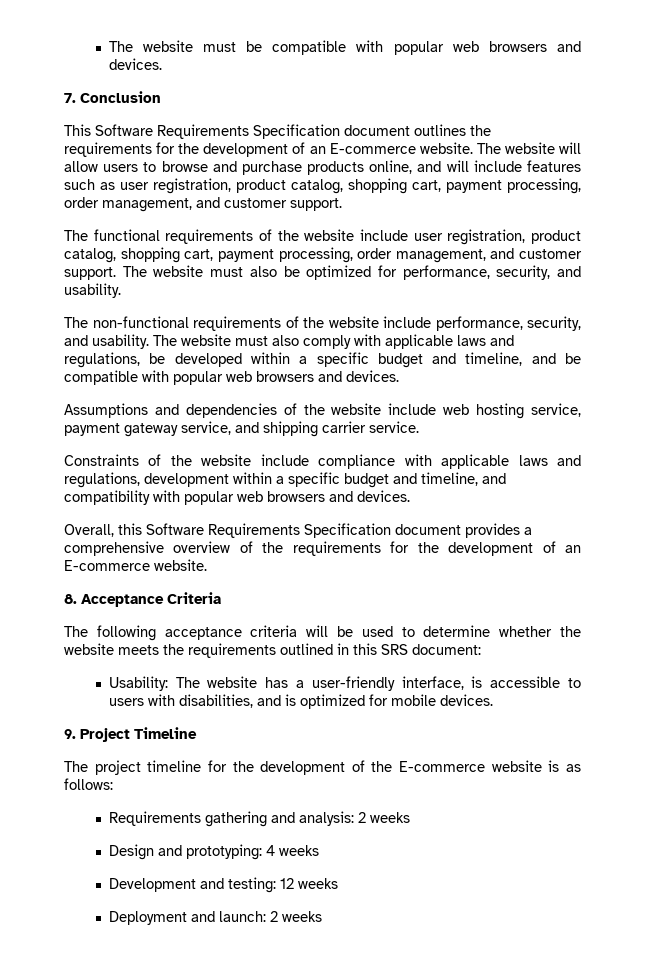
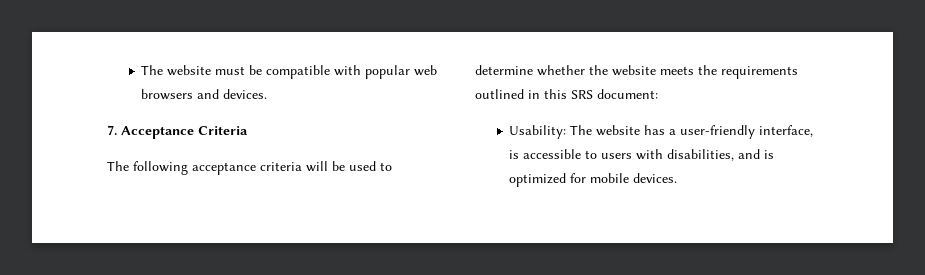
- 7. Conclusion
- This Software Requirements Specification document outlines the requirements for the development of an E-commerce website. The website will allow users to browse and purchase products online, and will include features such as user registration, product catalog, shopping cart, payment processing, order management, and customer support.
- The functional requirements of the website include user registration, product catalog, shopping cart, payment processing, order management, and customer support. The website must also be optimized for performance, security, and usability.
- The non-functional requirements of the website include performance, security, and usability. The website must also comply with applicable laws and regulations, be developed within a specific budget and timeline, and be compatible with popular web browsers and devices.
- Assumptions and dependencies of the website include web hosting service, payment gateway service, and shipping carrier service.
- Constraints of the website include compliance with applicable laws and regulations, development within a specific budget and timeline, and compatibility with popular web browsers and devices.
- Overall, this Software Requirements Specification document provides a comprehensive overview of the requirements for the development of an E-commerce website.
- 8. Acceptance Criteria
+ 7. Acceptance Criteria
- 9. Project Timeline
- The project timeline for the development of the E-commerce website is as follows:
- Requirements gathering and analysis: 2 weeks
- Design and prototyping: 4 weeks
- Development and testing: 12 weeks
- Deployment and launch: 2 weeks

